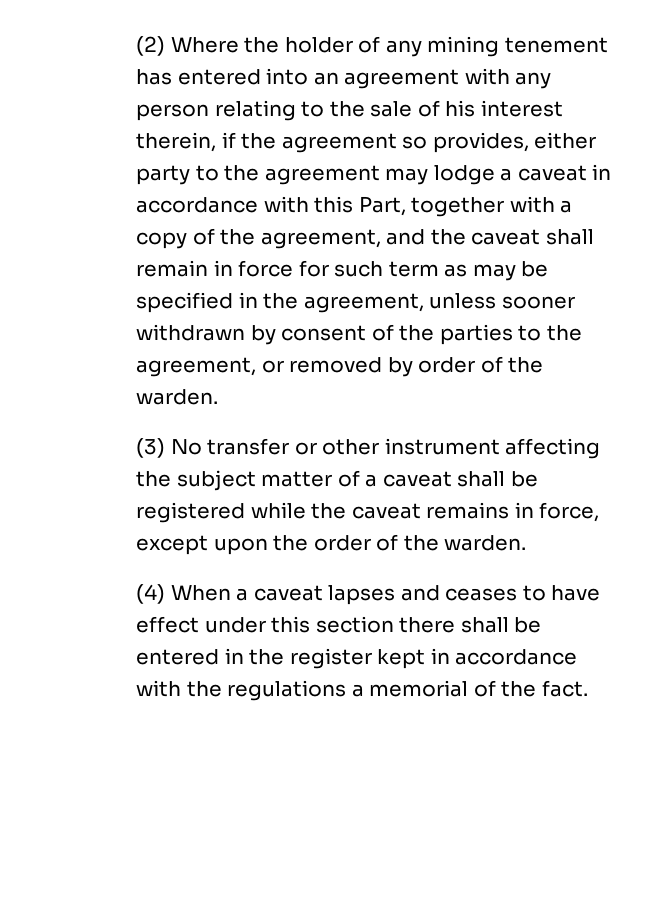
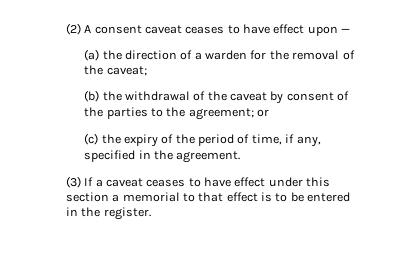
- (2) Where the holder of any mining tenement has entered into an agreement with any person relating to the sale of his interest therein, if the agreement so provides, either party to the agreement may lodge a caveat in accordance with this Part, together with a copy of the agreement, and the caveat shall remain in force for such term as may be specified in the agreement, unless sooner withdrawn by consent of the parties to the agreement, or removed by order of the warden.
- (3) No transfer or other instrument affecting the subject matter of a caveat shall be registered while the caveat remains in force, except upon the order of the warden.
- (4) When a caveat lapses and ceases to have effect under this section there shall be entered in the register kept in accordance with the regulations a memorial of the fact.
+ (2) A consent caveat ceases to have effect upon —
+ (a) the direction of a warden for the removal of the caveat;
+ (b) the withdrawal of the caveat by consent of the parties to the agreement; or
+ (c) the expiry of the period of time, if any, specified in the agreement.
+ (3) If a caveat ceases to have effect under this section a memorial to that effect is to be entered in the register.

